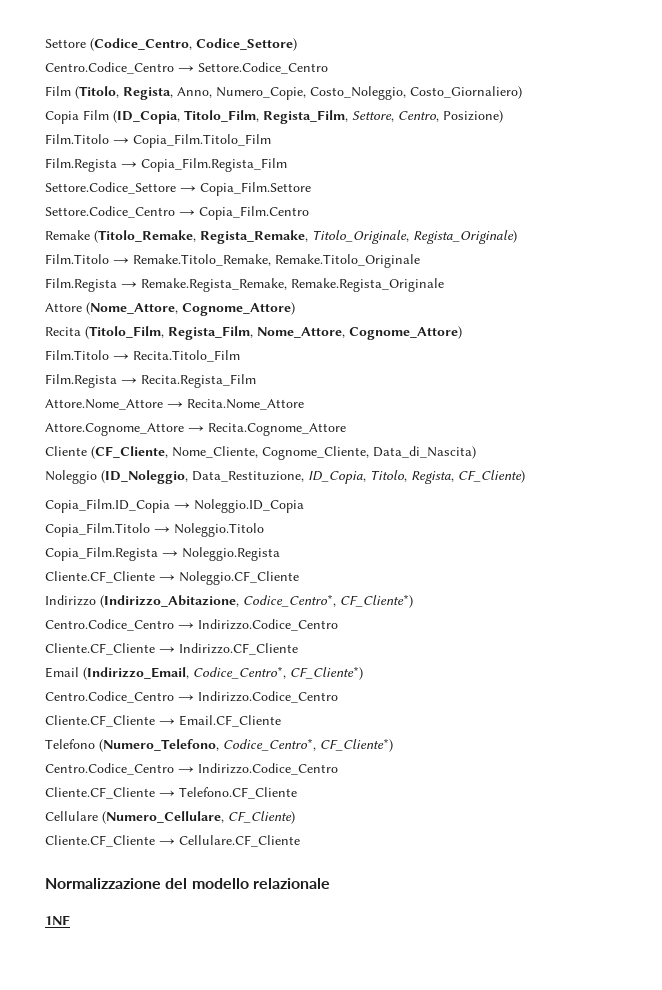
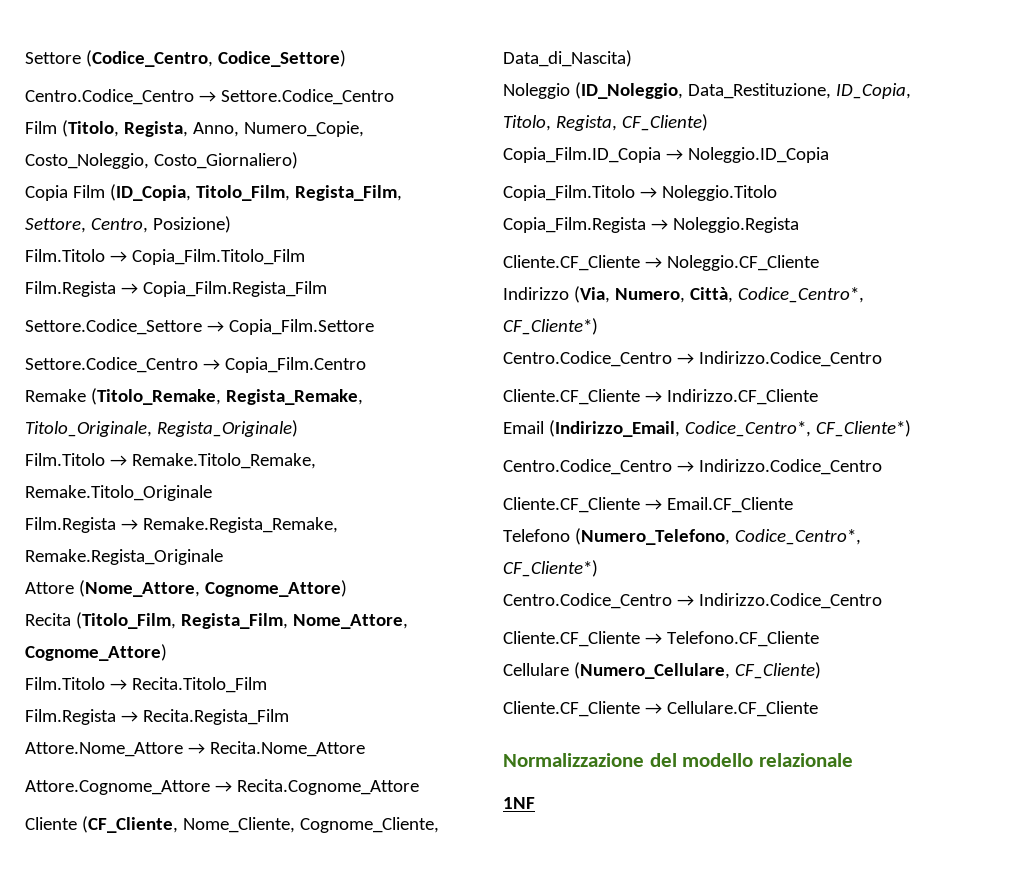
- Indirizzo (Indirizzo_Abitazione, Codice_Centro*, CF_Cliente*)
+ Indirizzo (Via, Numero, Città, Codice_Centro*, CF_Cliente*)

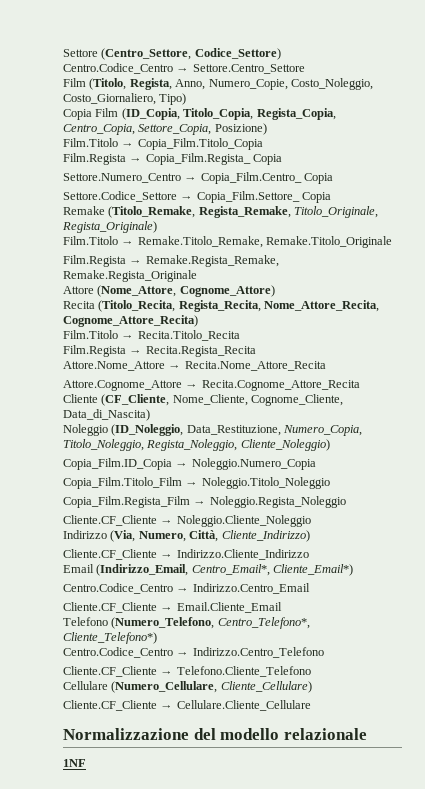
- Settore (Codice_Centro, Codice_Settore)
+ Settore (Centro_Settore, Codice_Settore)
- Centro.Codice_Centro → Settore.Codice_Centro
+ Centro.Codice_Centro → Settore.Centro_Settore
- Film (Titolo, Regista, Anno, Numero_Copie, Costo_Noleggio, Costo_Giornaliero)
+ Film (Titolo, Regista, Anno, Numero_Copie, Costo_Noleggio, Costo_Giornaliero, Tipo)
- Copia Film (ID_Copia, Titolo_Film, Regista_Film, Settore, Centro, Posizione)
+ Copia Film (ID_Copia, Titolo_Copia, Regista_Copia, Centro_Copia, Settore_Copia, Posizione)
- Film.Titolo → Copia_Film.Titolo_Film
- Film.Regista → Copia_Film.Regista_Film
- Settore.Codice_Settore → Copia_Film.Settore
- Settore.Codice_Centro → Copia_Film.Centro
+ Film.Titolo → Copia_Film.Titolo_Copia
+ Film.Regista → Copia_Film.Regista_ Copia
+ Settore.Numero_Centro → Copia_Film.Centro_ Copia
+ Settore.Codice_Settore → Copia_Film.Settore_ Copia
- Recita (Titolo_Film, Regista_Film, Nome_Attore, Cognome_Attore)
- Film.Titolo → Recita.Titolo_Film
- Film.Regista → Recita.Regista_Film
+ Recita (Titolo_Recita, Regista_Recita, Nome_Attore_Recita, Cognome_Attore_Recita)
+ Film.Titolo → Recita.Titolo_Recita
+ Film.Regista → Recita.Regista_Recita
- Attore.Nome_Attore → Recita.Nome_Attore
+ Attore.Nome_Attore → Recita.Nome_Attore_Recita
- Attore.Cognome_Attore → Recita.Cognome_Attore
+ Attore.Cognome_Attore → Recita.Cognome_Attore_Recita
- Noleggio (ID_Noleggio, Data_Restituzione, ID_Copia, Titolo, Regista, CF_Cliente)
- Copia_Film.ID_Copia → Noleggio.ID_Copia
- Copia_Film.Titolo → Noleggio.Titolo
- Copia_Film.Regista → Noleggio.Regista
- Cliente.CF_Cliente → Noleggio.CF_Cliente
+ Noleggio (ID_Noleggio, Data_Restituzione, Numero_Copia, Titolo_Noleggio, Regista_Noleggio, Cliente_Noleggio)
+ Copia_Film.ID_Copia → Noleggio.Numero_Copia
+ Copia_Film.Titolo_Film → Noleggio.Titolo_Noleggio
+ Copia_Film.Regista_Film → Noleggio.Regista_Noleggio
+ Cliente.CF_Cliente → Noleggio.Cliente_Noleggio
- Indirizzo (Via, Numero, Città, Codice_Centro*, CF_Cliente*)
- Centro.Codice_Centro → Indirizzo.Codice_Centro
- Cliente.CF_Cliente → Indirizzo.CF_Cliente
- Email (Indirizzo_Email, Codice_Centro*, CF_Cliente*)
- Centro.Codice_Centro → Indirizzo.Codice_Centro
- Cliente.CF_Cliente → Email.CF_Cliente
- Telefono (Numero_Telefono, Codice_Centro*, CF_Cliente*)
- Centro.Codice_Centro → Indirizzo.Codice_Centro
- Cliente.CF_Cliente → Telefono.CF_Cliente
- Cellulare (Numero_Cellulare, CF_Cliente)
- Cliente.CF_Cliente → Cellulare.CF_Cliente
+ Indirizzo (Via, Numero, Città, Cliente_Indirizzo)
+ Cliente.CF_Cliente → Indirizzo.Cliente_Indirizzo
+ Email (Indirizzo_Email, Centro_Email*, Cliente_Email*)
+ Centro.Codice_Centro → Indirizzo.Centro_Email
+ Cliente.CF_Cliente → Email.Cliente_Email
+ Telefono (Numero_Telefono, Centro_Telefono*, Cliente_Telefono*)
+ Centro.Codice_Centro → Indirizzo.Centro_Telefono
+ Cliente.CF_Cliente → Telefono.Cliente_Telefono
+ Cellulare (Numero_Cellulare, Cliente_Cellulare)
+ Cliente.CF_Cliente → Cellulare.Cliente_Cellulare

